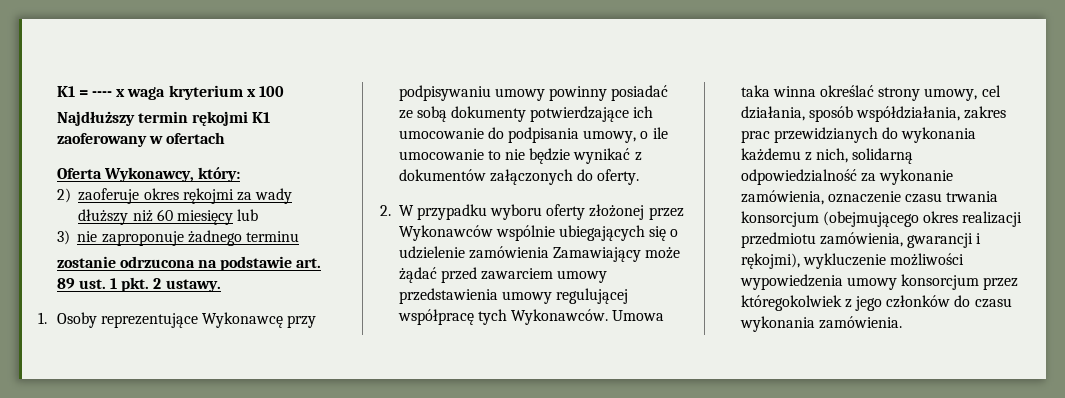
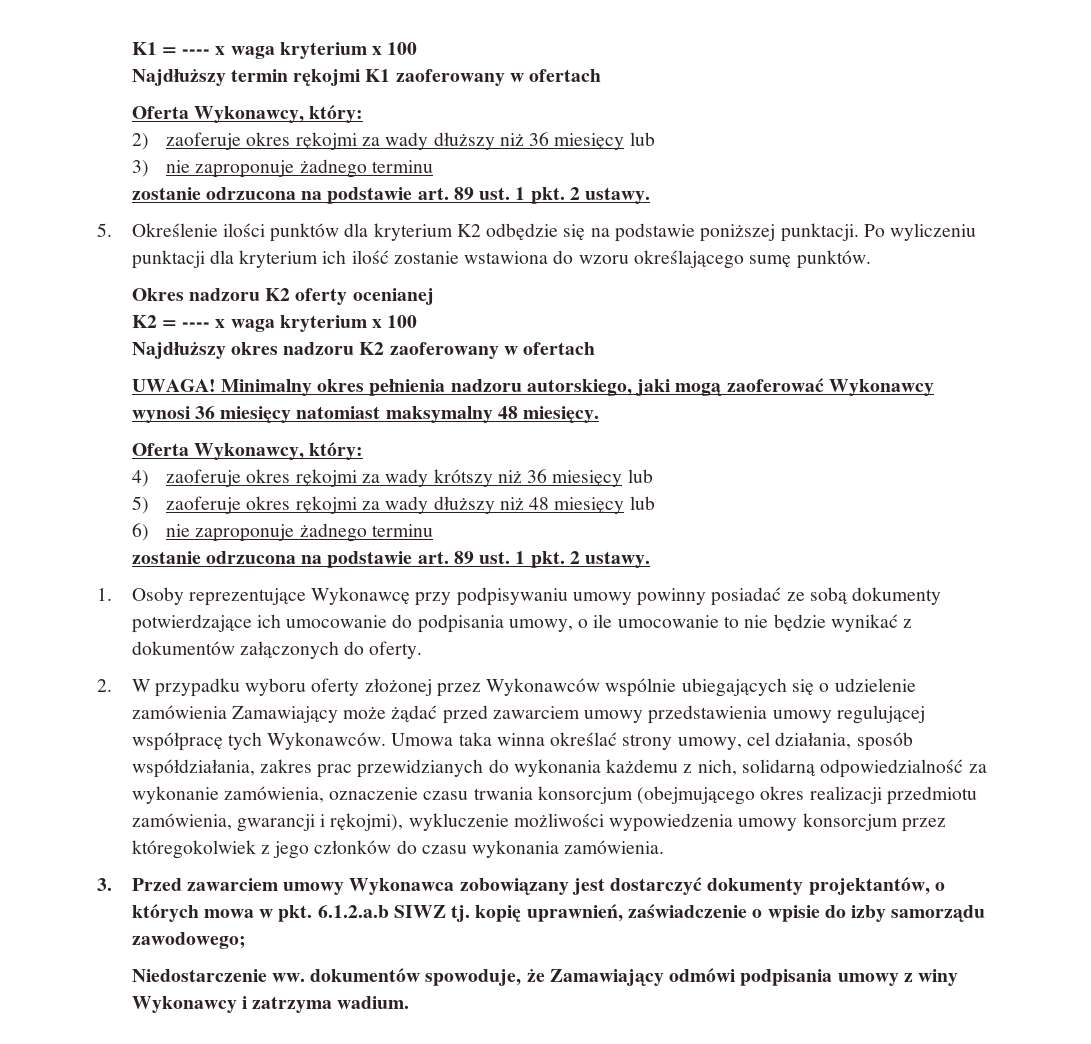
- 2) zaoferuje okres rękojmi za wady dłuższy niż 60 miesięcy lub
+ 2) zaoferuje okres rękojmi za wady dłuższy niż 36 miesięcy lub
  3) nie zaproponuje żadnego terminu
+ zostanie odrzucona na podstawie art. 89 ust. 1 pkt. 2 ustawy.
+ 5. Określenie ilości punktów dla kryterium K2 odbędzie się na podstawie poniższej punktacji. Po wyliczeniu punktacji dla kryterium ich ilość zostanie wstawiona do wzoru określającego sumę punktów.
+ Okres nadzoru K2 oferty ocenianej
+ K2 = ---- x waga kryterium x 100
+ Najdłuższy okres nadzoru K2 zaoferowany w ofertach
+ UWAGA! Minimalny okres pełnienia nadzoru autorskiego, jaki mogą zaoferować Wykonawcy wynosi 36 miesięcy natomiast maksymalny 48 miesięcy.
+ Oferta Wykonawcy, który:
+ 4) zaoferuje okres rękojmi za wady krótszy niż 36 miesięcy lub
+ 5) zaoferuje okres rękojmi za wady dłuższy niż 48 miesięcy lub
+ 6) nie zaproponuje żadnego terminu
+ 3. Przed zawarciem umowy Wykonawca zobowiązany jest dostarczyć dokumenty projektantów, o których mowa w pkt. 6.1.2.a.b SIWZ tj. kopię uprawnień, zaświadczenie o wpisie do izby samorządu zawodowego;
+ Niedostarczenie ww. dokumentów spowoduje, że Zamawiający odmówi podpisania umowy z winy Wykonawcy i zatrzyma wadium.

